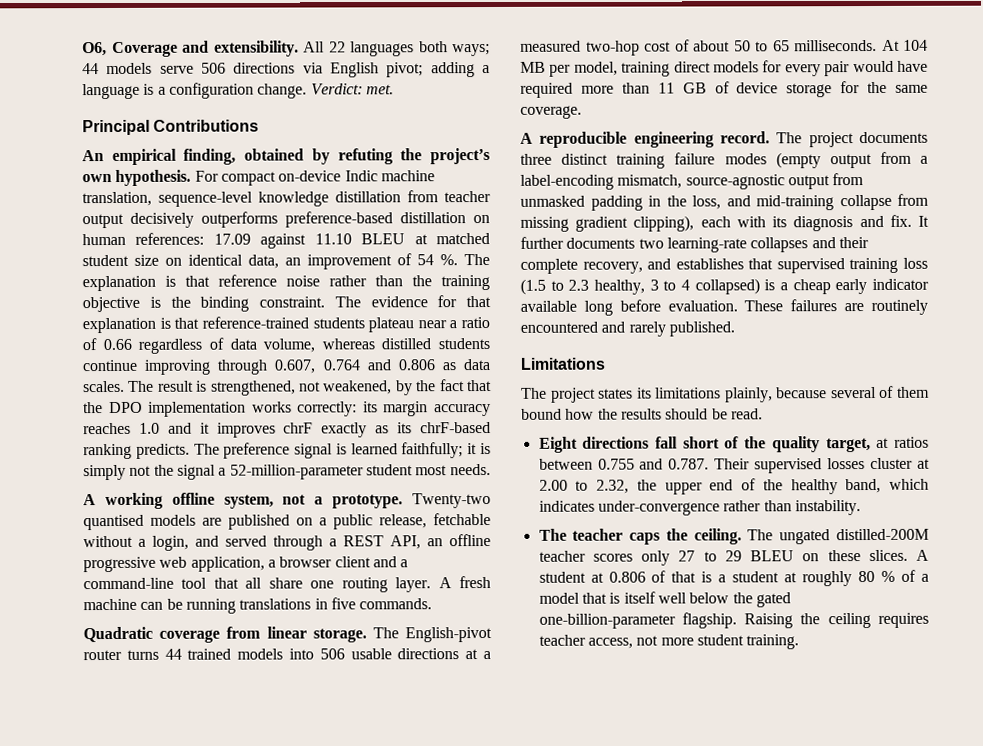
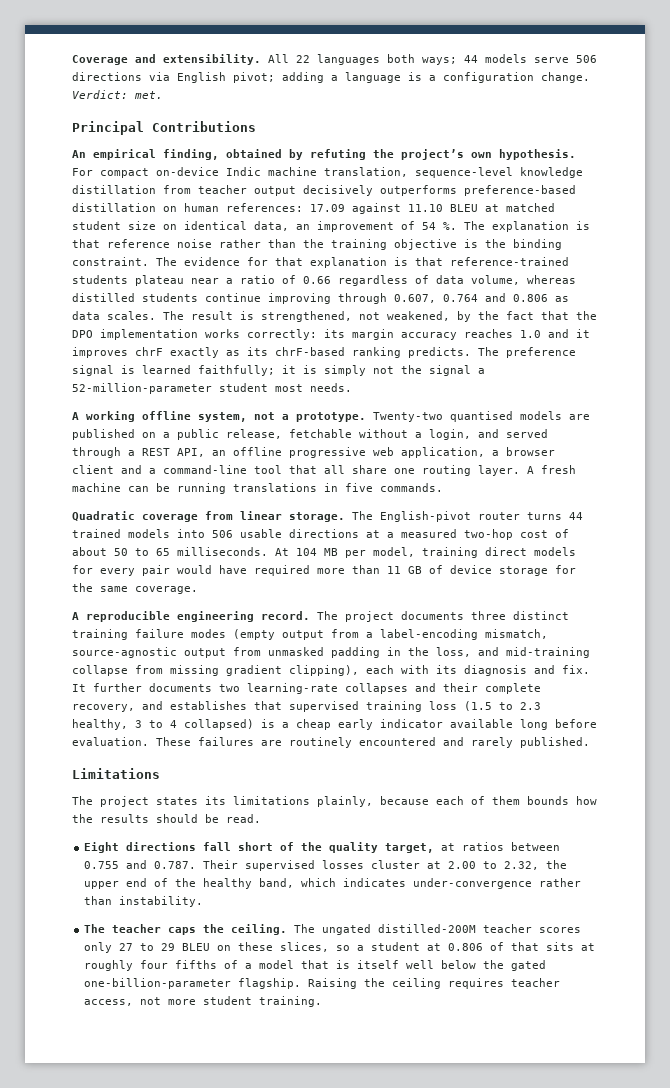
- O6, Coverage and extensibility.
+ Coverage and extensibility.
- The project states its limitations plainly, because several of them bound how the results should be read.
+ The project states its limitations plainly, because each of them bounds how the results should be read.
- The ungated distilled-200M teacher scores only 27 to 29 BLEU on these slices. A student at 0.806 of that is a student at roughly 80 % of a model that is itself well below the gated one-billion-parameter flagship.
+ The ungated distilled-200M teacher scores only 27 to 29 BLEU on these slices, so a student at 0.806 of that sits at roughly four fifths of a model that is itself well below the gated one-billion-parameter flagship.

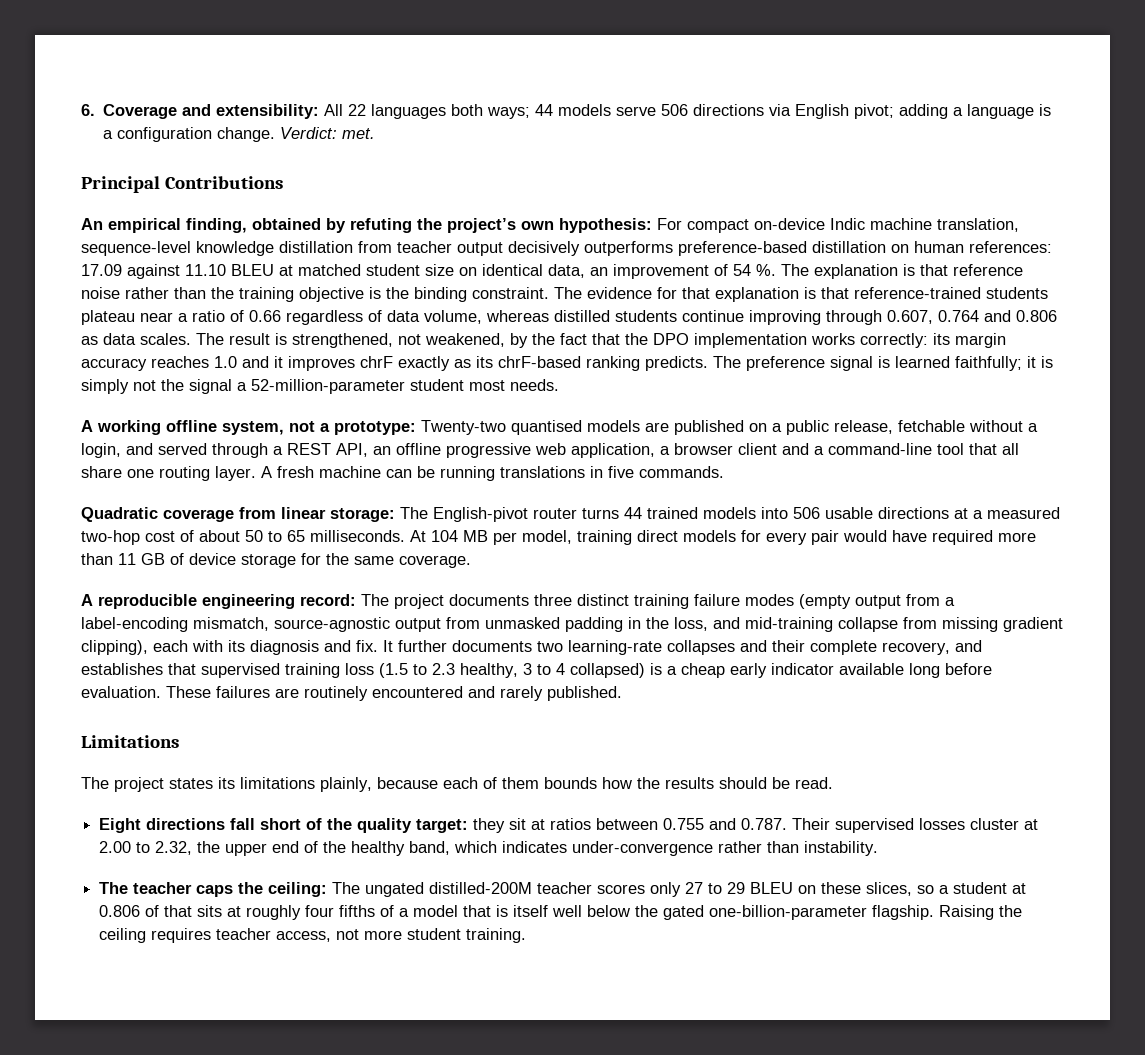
- Coverage and extensibility. All 22 languages both ways; 44 models serve 506 directions via English pivot; adding a language is a configuration change.
+ 6. Coverage and extensibility: All 22 languages both ways; 44 models serve 506 directions via English pivot; adding a language is a configuration change.
- An empirical finding, obtained by refuting the project’s own hypothesis. For compact on-device Indic machine translation, sequence-level knowledge distillation from teacher output decisively outperforms preference-based distillation on human references: 17.09 against 11.10 BLEU at matched student size on identical data, an improvement of 54 %.
+ An empirical finding, obtained by refuting the project’s own hypothesis: For compact on-device Indic machine translation, sequence-level knowledge distillation from teacher output decisively outperforms preference-based distillation on human references: 17.09 against 11.10 BLEU at matched student size on identical data, an improvement of 54 %.
- A working offline system, not a prototype. Twenty-two quantised models are published on a public release, fetchable without a login, and served through a REST API, an offline progressive web application, a browser client and a command-line tool that all share one routing layer.
+ A working offline system, not a prototype: Twenty-two quantised models are published on a public release, fetchable without a login, and served through a REST API, an offline progressive web application, a browser client and a command-line tool that all share one routing layer.
- Quadratic coverage from linear storage. The English-pivot router turns 44 trained models into 506 usable directions at a measured two-hop cost of about 50 to 65 milliseconds.
+ Quadratic coverage from linear storage: The English-pivot router turns 44 trained models into 506 usable directions at a measured two-hop cost of about 50 to 65 milliseconds.
- A reproducible engineering record. The project documents three distinct training failure modes (empty output from a label-encoding mismatch, source-agnostic output from unmasked padding in the loss, and mid-training collapse from missing gradient clipping), each with its diagnosis and fix.
+ A reproducible engineering record: The project documents three distinct training failure modes (empty output from a label-encoding mismatch, source-agnostic output from unmasked padding in the loss, and mid-training collapse from missing gradient clipping), each with its diagnosis and fix.
- Eight directions fall short of the quality target, at ratios between 0.755 and 0.787. Their supervised losses cluster at 2.00 to 2.32, the upper end of the healthy band, which indicates under-convergence rather than instability.
+ Eight directions fall short of the quality target: they sit at ratios between 0.755 and 0.787. Their supervised losses cluster at 2.00 to 2.32, the upper end of the healthy band, which indicates under-convergence rather than instability.
- The teacher caps the ceiling. The ungated distilled-200M teacher scores only 27 to 29 BLEU on these slices, so a student at 0.806 of that sits at roughly four fifths of a model that is itself well below the gated one-billion-parameter flagship.
+ The teacher caps the ceiling: The ungated distilled-200M teacher scores only 27 to 29 BLEU on these slices, so a student at 0.806 of that sits at roughly four fifths of a model that is itself well below the gated one-billion-parameter flagship.

